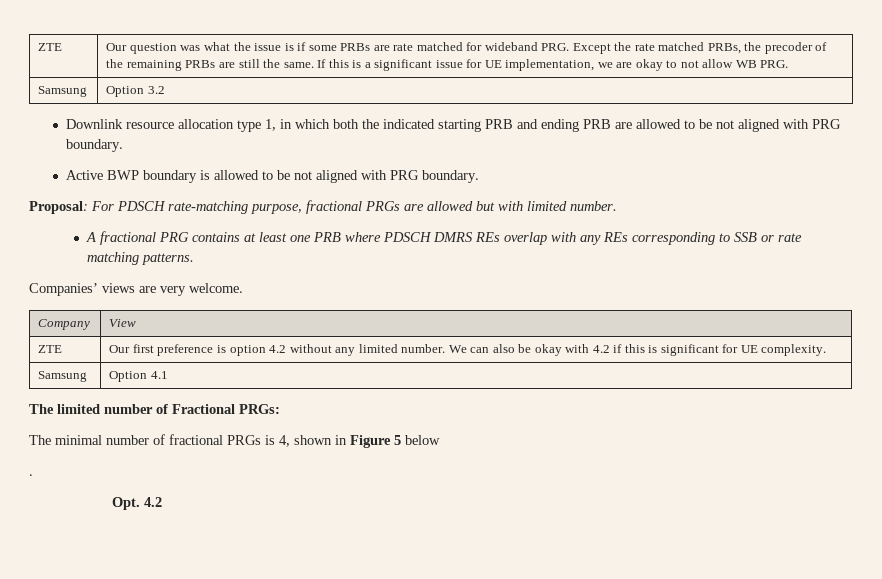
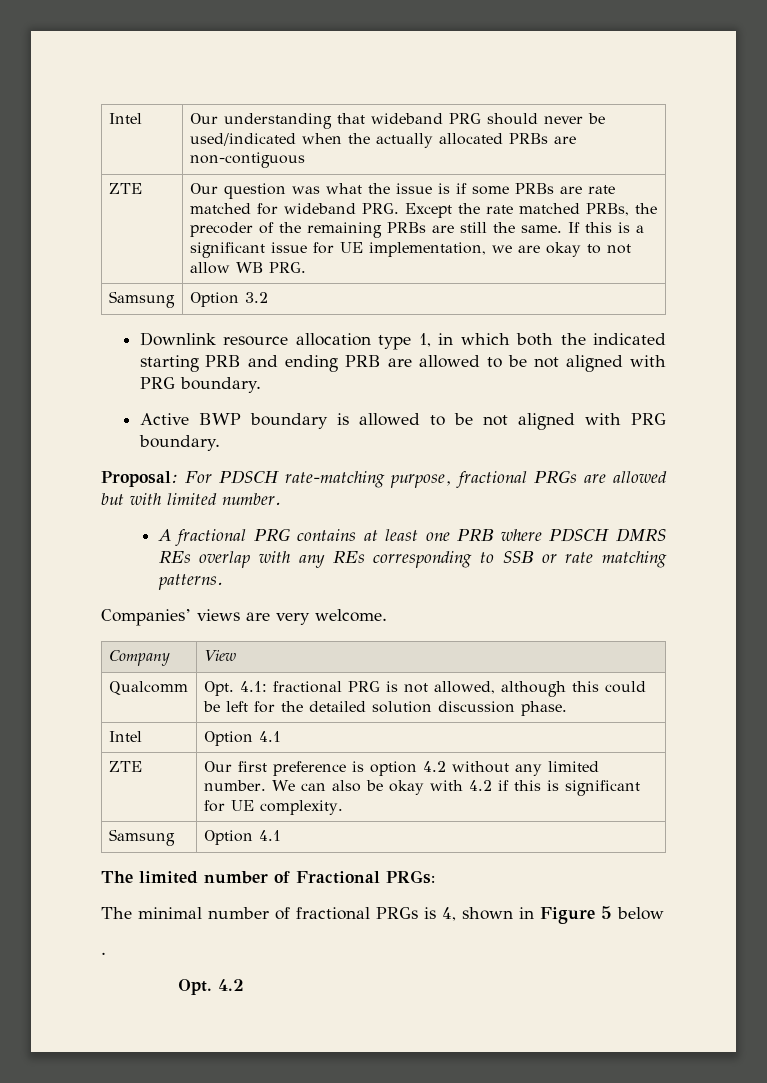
+ Intel | Our understanding that wideband PRG should never be used/indicated when the actually allocated PRBs are non-contiguous
+ Qualcomm | Opt. 4.1: fractional PRG is not allowed, although this could be left for the detailed solution discussion phase.
+ Intel | Option 4.1

